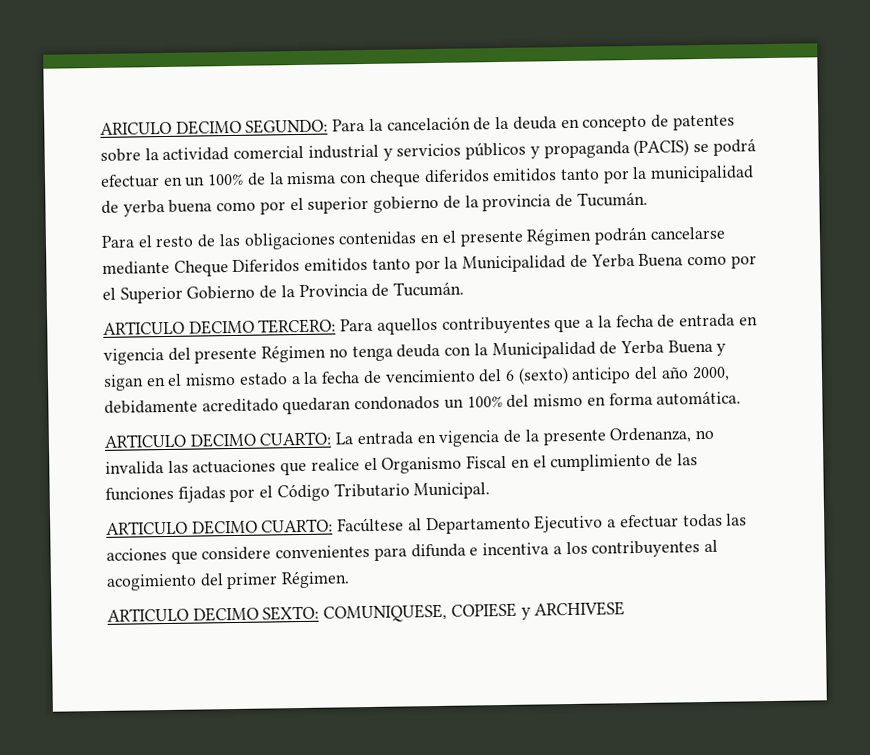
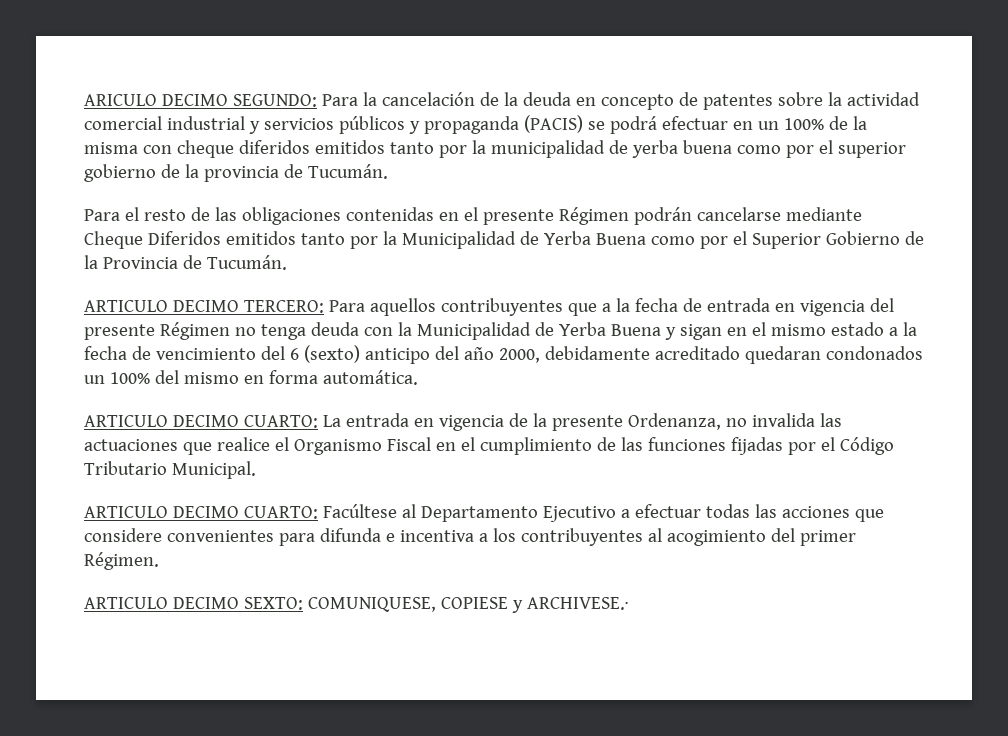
- ARTICULO DECIMO SEXTO: COMUNIQUESE, COPIESE y ARCHIVESE
+ ARTICULO DECIMO SEXTO: COMUNIQUESE, COPIESE y ARCHIVESE.·

